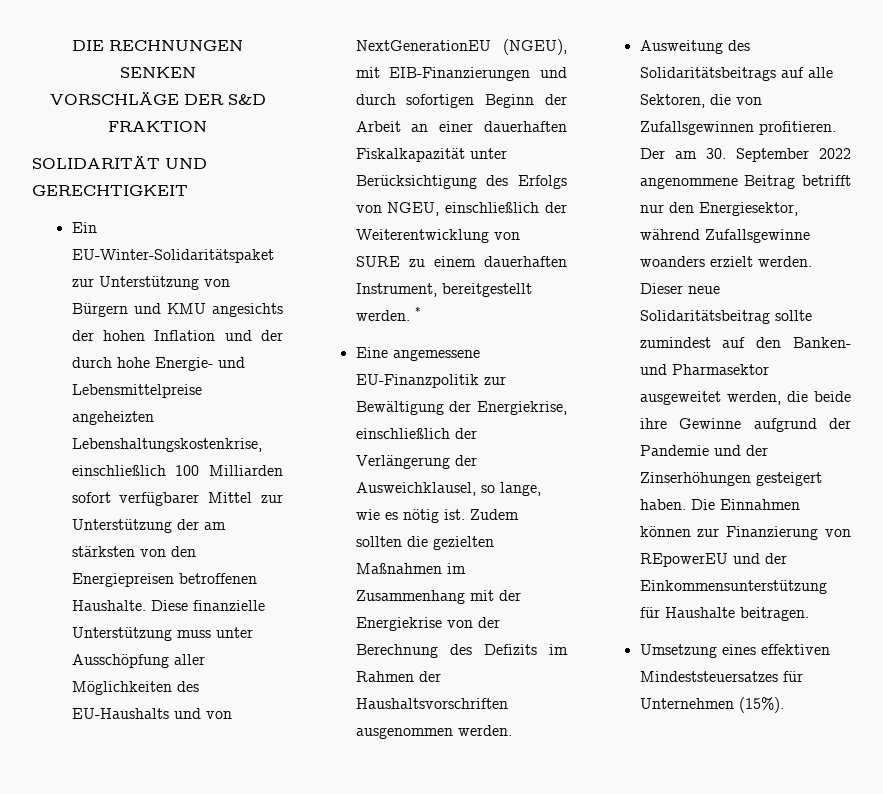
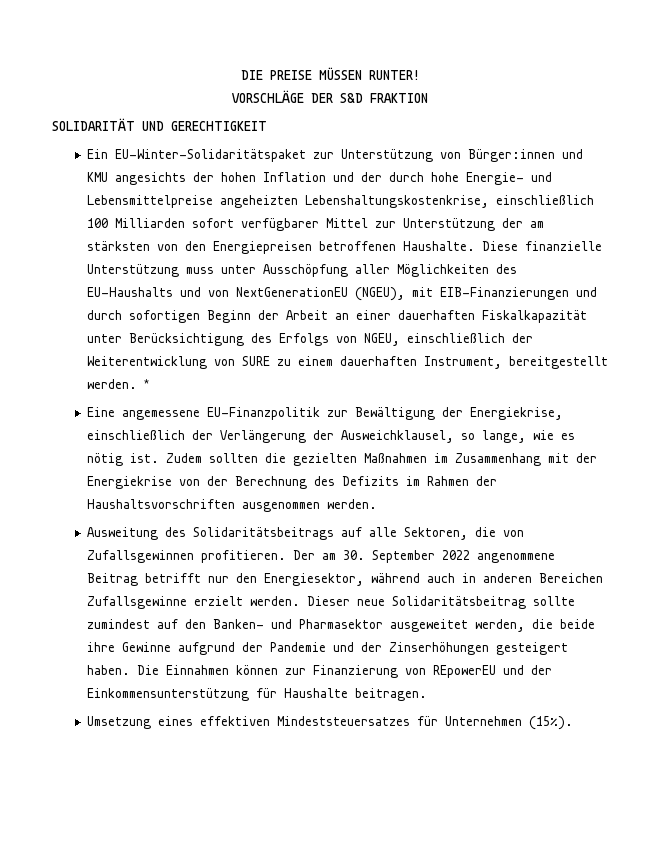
- DIE RECHNUNGEN SENKEN
+ DIE PREISE MÜSSEN RUNTER!
- Ein EU-Winter-Solidaritätspaket zur Unterstützung von Bürgern und KMU angesichts der hohen Inflation und der durch hohe Energie- und Lebensmittelpreise angeheizten Lebenshaltungskostenkrise, einschließlich 100 Milliarden sofort verfügbarer Mittel zur Unterstützung der am stärksten von den Energiepreisen betroffenen Haushalte.
+ Ein EU-Winter-Solidaritätspaket zur Unterstützung von Bürger:innen und KMU angesichts der hohen Inflation und der durch hohe Energie- und Lebensmittelpreise angeheizten Lebenshaltungskostenkrise, einschließlich 100 Milliarden sofort verfügbarer Mittel zur Unterstützung der am stärksten von den Energiepreisen betroffenen Haushalte.
- Der am 30. September 2022 angenommene Beitrag betrifft nur den Energiesektor, während Zufallsgewinne woanders erzielt werden.
+ Der am 30. September 2022 angenommene Beitrag betrifft nur den Energiesektor, während auch in anderen Bereichen Zufallsgewinne erzielt werden.

